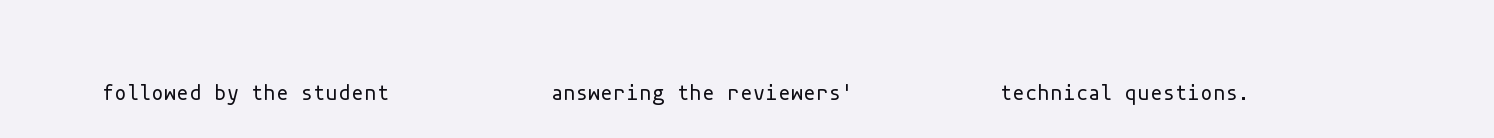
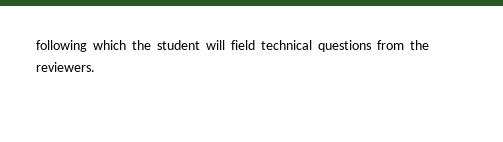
- followed by the student answering the reviewers' technical questions.
+ following which the student will field technical questions from the reviewers.

